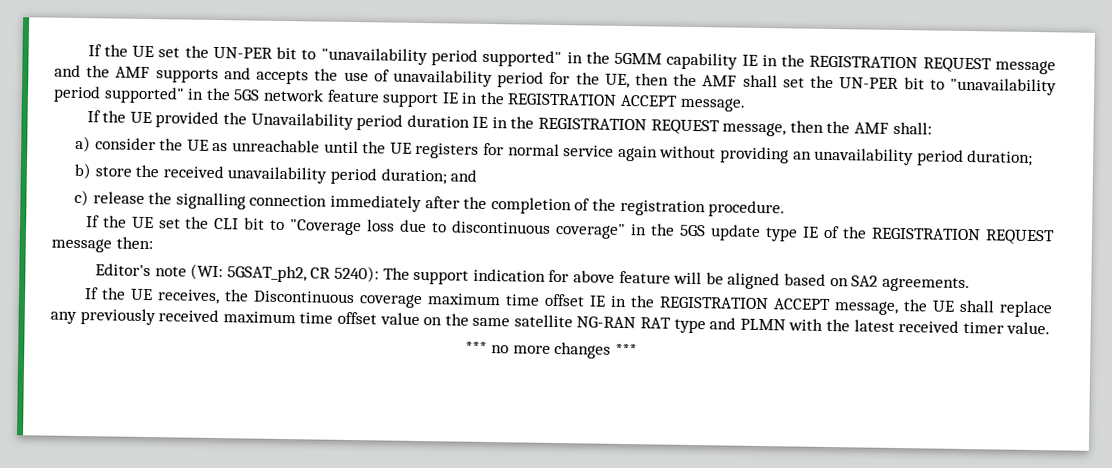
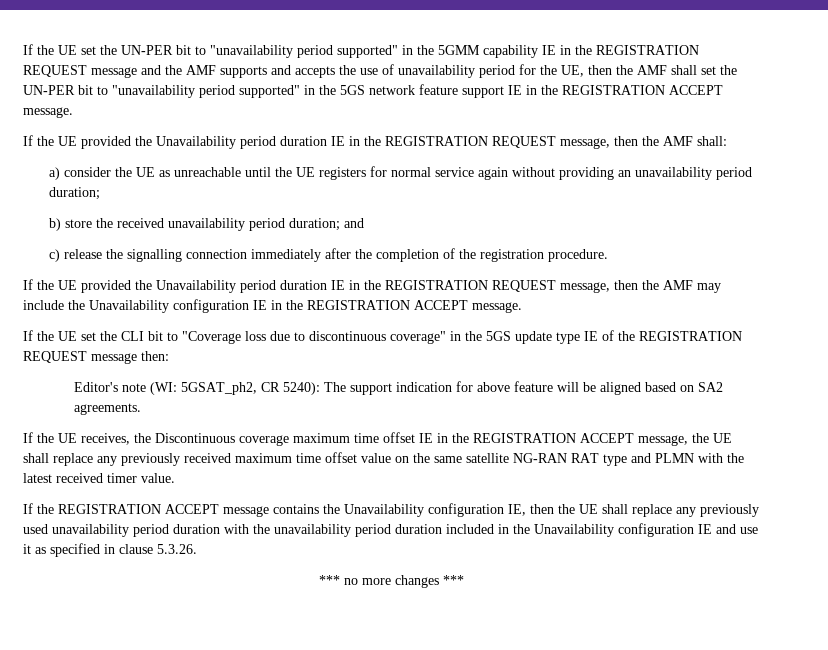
+ If the UE provided the Unavailability period duration IE in the REGISTRATION REQUEST message, then the AMF may include the Unavailability configuration IE in the REGISTRATION ACCEPT message.
+ If the REGISTRATION ACCEPT message contains the Unavailability configuration IE, then the UE shall replace any previously used unavailability period duration with the unavailability period duration included in the Unavailability configuration IE and use it as specified in clause 5.3.26.

